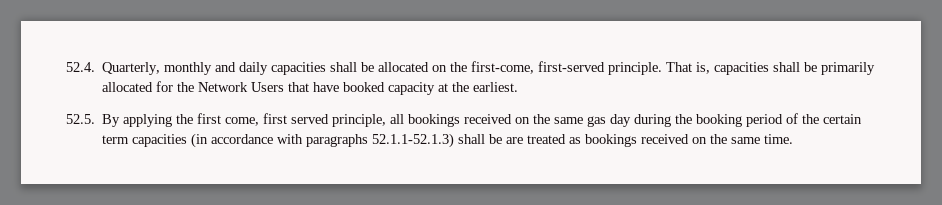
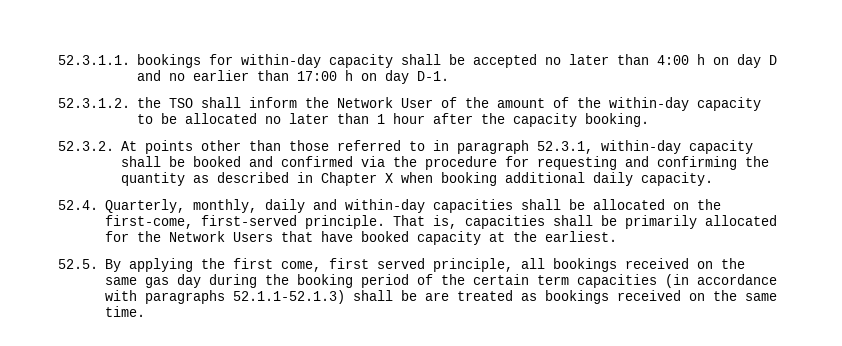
- 52.4. Quarterly, monthly and daily capacities shall be allocated on the first-come, first-served principle.
+ 52.3.1.1. bookings for within-day capacity shall be accepted no later than 4:00 h on day D and no earlier than 17:00 h on day D-1.
+ 52.3.1.2. the TSO shall inform the Network User of the amount of the within-day capacity to be allocated no later than 1 hour after the capacity booking.
+ 52.3.2. At points other than those referred to in paragraph 52.3.1, within-day capacity shall be booked and confirmed via the procedure for requesting and confirming the quantity as described in Chapter X when booking additional daily capacity.
+ 52.4. Quarterly, monthly, daily and within-day capacities shall be allocated on the first-come, first-served principle.

